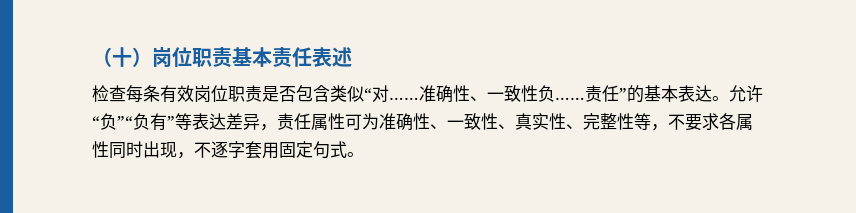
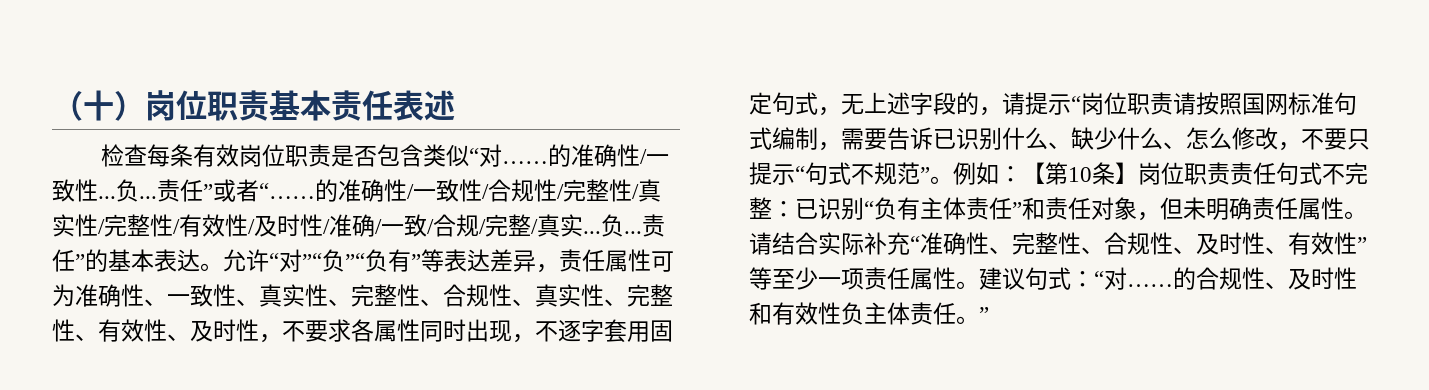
- 准确性、一致性负……
+ 的准确性/一致性...负...责任”或者“……的准确性/一致性/合规性/完整性/真实性/完整性/有效性/及时性/准确/一致/合规/完整/真实...负...
- 允许“负”“负有”等表达差异，责任属性可为准确性、一致性、真实性、完整性等，不要求各属性同时出现，不逐字套用固定句式。
+ 允许“对”“负”“负有”等表达差异，责任属性可为准确性、一致性、真实性、完整性、合规性、真实性、完整性、有效性、及时性，不要求各属性同时出现，不逐字套用固定句式，无上述字段的，请提示“岗位职责请按照国网标准句式编制，需要告诉已识别什么、缺少什么、怎么修改，不要只提示“句式不规范”。例如：【第10条】岗位职责责任句式不完整：已识别“负有主体责任”和责任对象，但未明确责任属性。请结合实际补充“准确性、完整性、合规性、及时性、有效性”等至少一项责任属性。建议句式：“对……的合规性、及时性和有效性负主体责任。”

